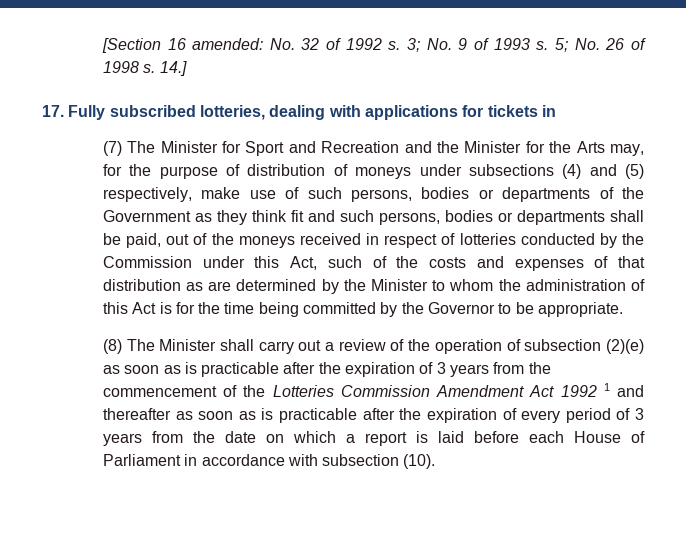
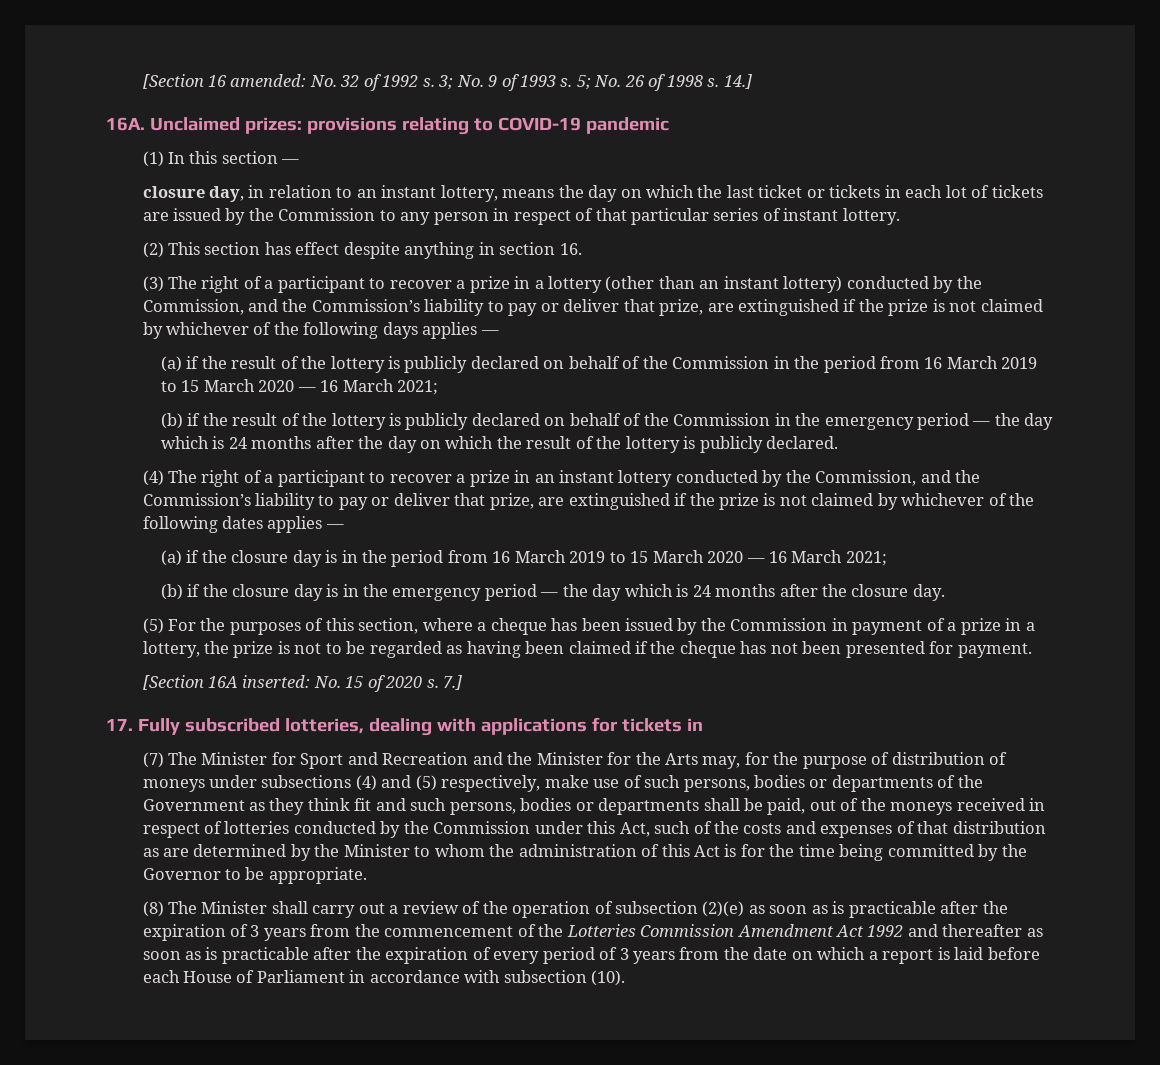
+ 16A. Unclaimed prizes: provisions relating to COVID-19 pandemic
+ (1) In this section —
+ closure day, in relation to an instant lottery, means the day on which the last ticket or tickets in each lot of tickets are issued by the Commission to any person in respect of that particular series of instant lottery.
+ (2) This section has effect despite anything in section 16.
+ (3) The right of a participant to recover a prize in a lottery (other than an instant lottery) conducted by the Commission, and the Commission’s liability to pay or deliver that prize, are extinguished if the prize is not claimed by whichever of the following days applies —
+ (a) if the result of the lottery is publicly declared on behalf of the Commission in the period from 16 March 2019 to 15 March 2020 — 16 March 2021;
+ (b) if the result of the lottery is publicly declared on behalf of the Commission in the emergency period — the day which is 24 months after the day on which the result of the lottery is publicly declared.
+ (4) The right of a participant to recover a prize in an instant lottery conducted by the Commission, and the Commission’s liability to pay or deliver that prize, are extinguished if the prize is not claimed by whichever of the following dates applies —
+ (a) if the closure day is in the period from 16 March 2019 to 15 March 2020 — 16 March 2021;
+ (b) if the closure day is in the emergency period — the day which is 24 months after the closure day.
+ (5) For the purposes of this section, where a cheque has been issued by the Commission in payment of a prize in a lottery, the prize is not to be regarded as having been claimed if the cheque has not been presented for payment.
+ [Section 16A inserted: No. 15 of 2020 s. 7.]
- (8) The Minister shall carry out a review of the operation of subsection (2)(e) as soon as is practicable after the expiration of 3 years from the commencement of the Lotteries Commission Amendment Act 1992 1 and thereafter as soon as is practicable after the expiration of every period of 3 years from the date on which a report is laid before each House of Parliament in accordance with subsection (10).
+ (8) The Minister shall carry out a review of the operation of subsection (2)(e) as soon as is practicable after the expiration of 3 years from the commencement of the Lotteries Commission Amendment Act 1992 and thereafter as soon as is practicable after the expiration of every period of 3 years from the date on which a report is laid before each House of Parliament in accordance with subsection (10).

